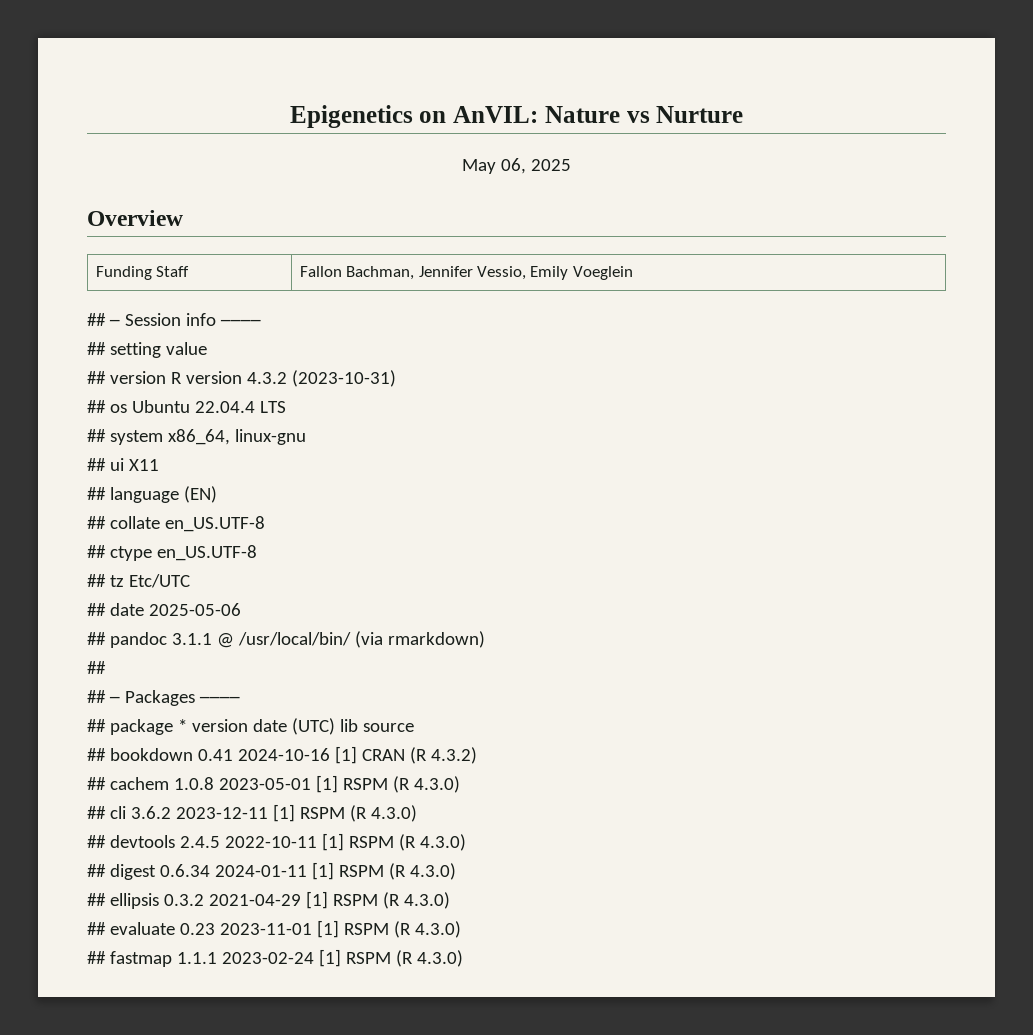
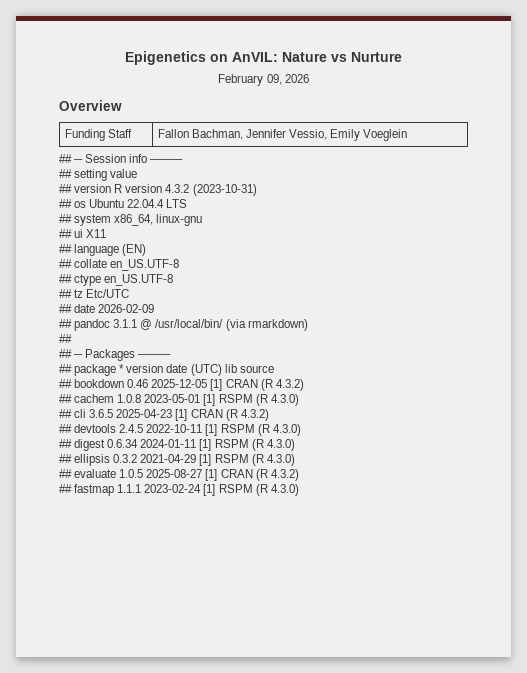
- May 06, 2025
+ February 09, 2026
- ## date 2025-05-06
+ ## date 2026-02-09
- ## bookdown 0.41 2024-10-16 [1] CRAN (R 4.3.2)
+ ## bookdown 0.46 2025-12-05 [1] CRAN (R 4.3.2)
- ## cli 3.6.2 2023-12-11 [1] RSPM (R 4.3.0)
+ ## cli 3.6.5 2025-04-23 [1] CRAN (R 4.3.2)
- ## evaluate 0.23 2023-11-01 [1] RSPM (R 4.3.0)
+ ## evaluate 1.0.5 2025-08-27 [1] CRAN (R 4.3.2)

